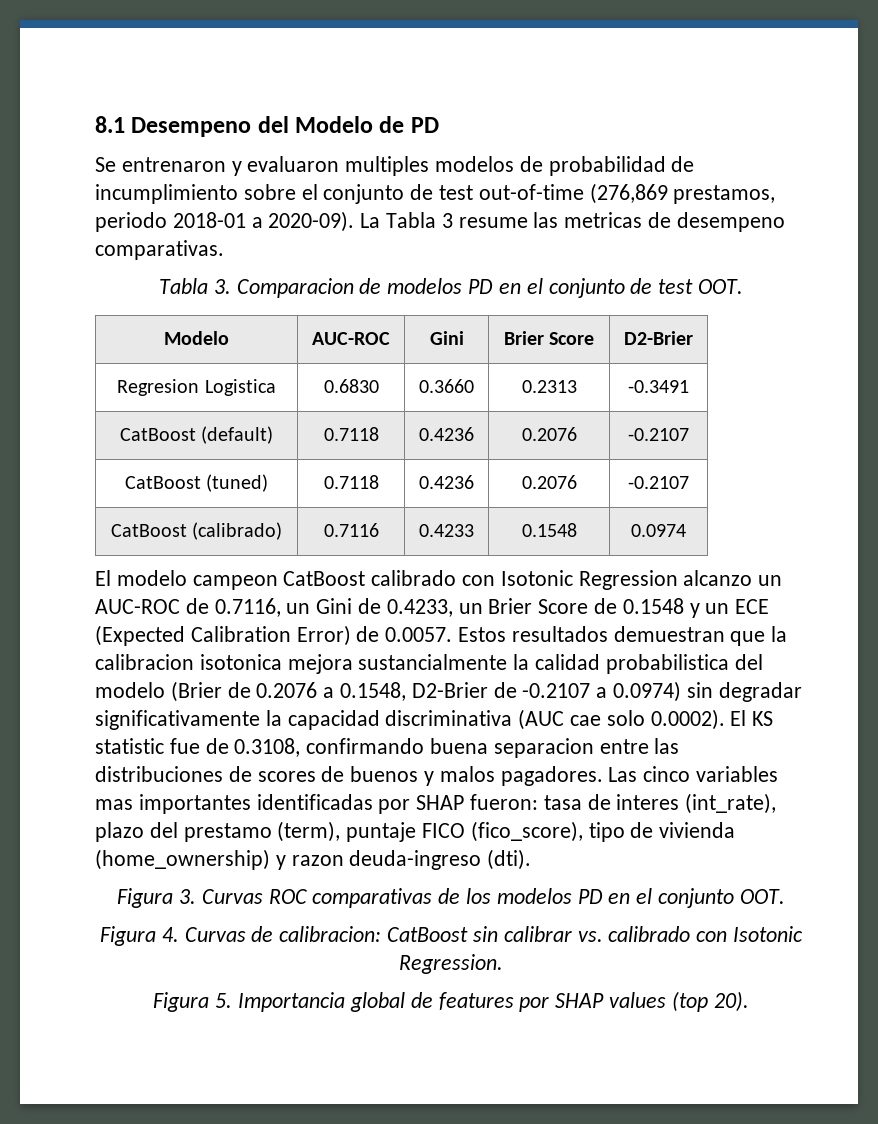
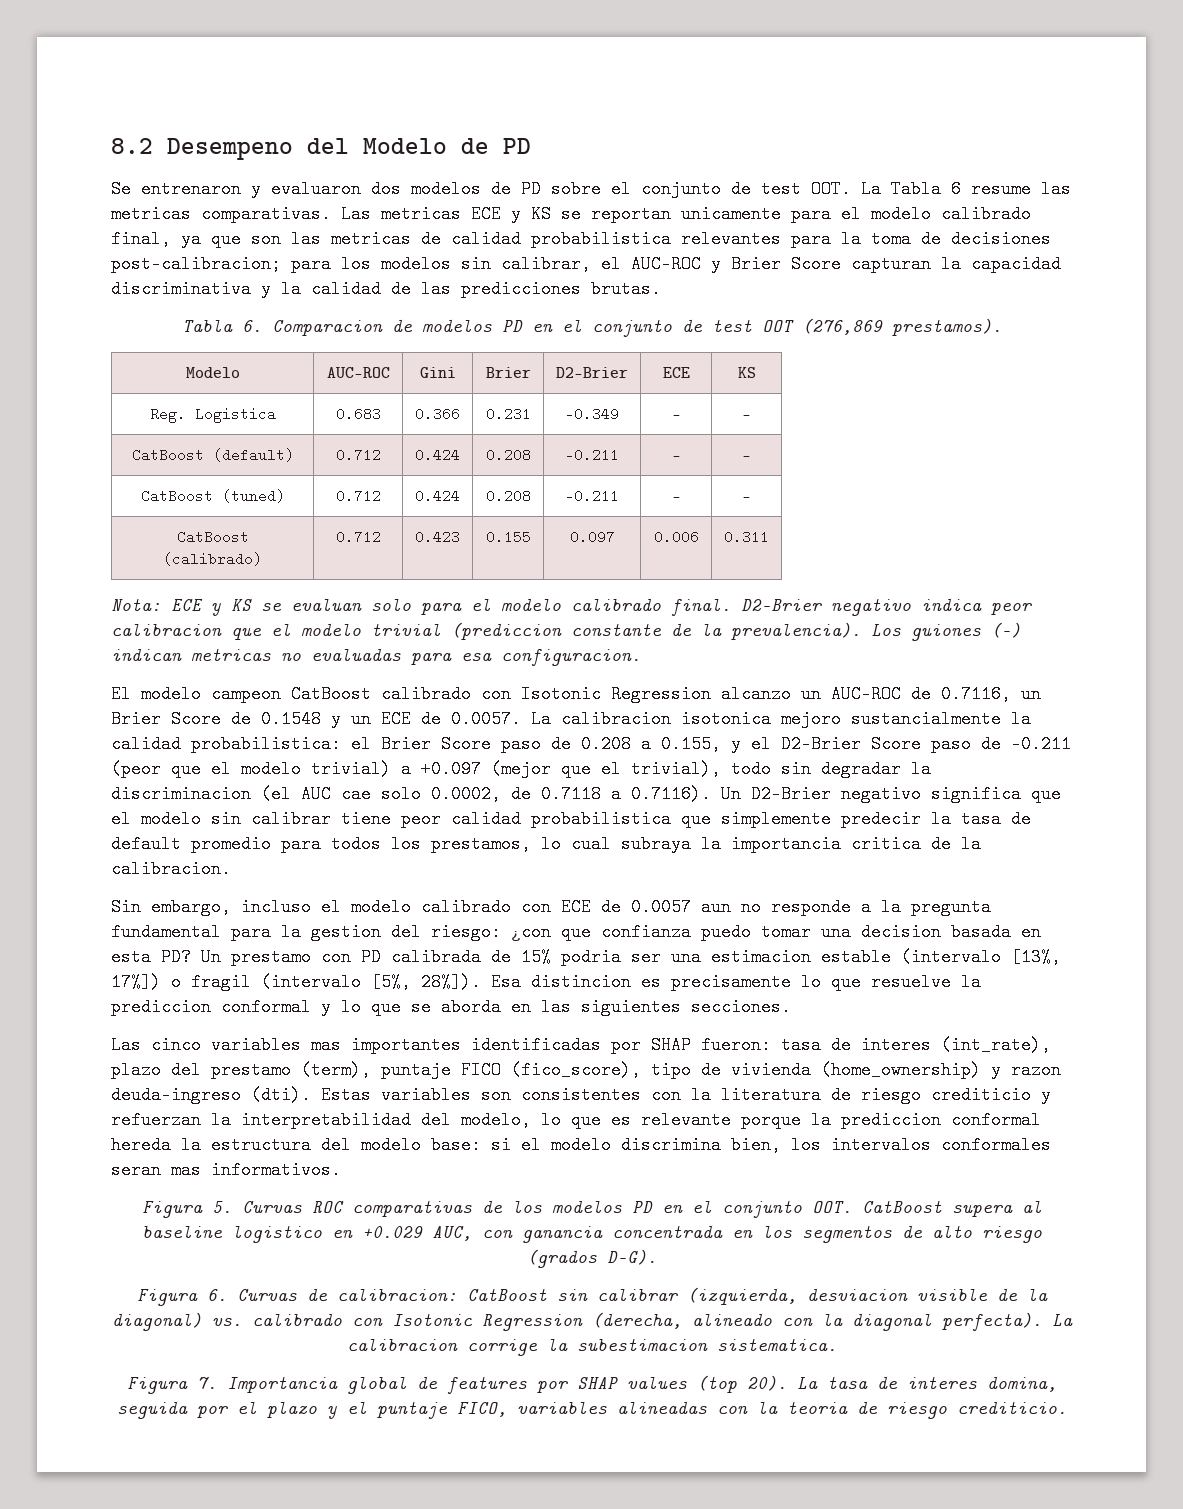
- 8.1 Desempeno del Modelo de PD
+ 8.2 Desempeno del Modelo de PD
- Se entrenaron y evaluaron multiples modelos de probabilidad de incumplimiento sobre el conjunto de test out-of-time (276,869 prestamos, periodo 2018-01 a 2020-09). La Tabla 3 resume las metricas de desempeno comparativas.
- Tabla 3. Comparacion de modelos PD en el conjunto de test OOT.
+ Se entrenaron y evaluaron dos modelos de PD sobre el conjunto de test OOT. La Tabla 6 resume las metricas comparativas. Las metricas ECE y KS se reportan unicamente para el modelo calibrado final, ya que son las metricas de calidad probabilistica relevantes para la toma de decisiones post-calibracion; para los modelos sin calibrar, el AUC-ROC y Brier Score capturan la capacidad discriminativa y la calidad de las predicciones brutas.
+ Tabla 6. Comparacion de modelos PD en el conjunto de test OOT (276,869 prestamos).
- Modelo | AUC-ROC | Gini | Brier Score | D2-Brier
- Regresion Logistica | 0.6830 | 0.3660 | 0.2313 | -0.3491
- CatBoost (default) | 0.7118 | 0.4236 | 0.2076 | -0.2107
- CatBoost (tuned) | 0.7118 | 0.4236 | 0.2076 | -0.2107
- CatBoost (calibrado) | 0.7116 | 0.4233 | 0.1548 | 0.0974
+ Modelo | AUC-ROC | Gini | Brier | D2-Brier | ECE | KS
+ Reg. Logistica | 0.683 | 0.366 | 0.231 | -0.349 | — | —
+ CatBoost (default) | 0.712 | 0.424 | 0.208 | -0.211 | — | —
+ CatBoost (tuned) | 0.712 | 0.424 | 0.208 | -0.211 | — | —
+ CatBoost (calibrado) | 0.712 | 0.423 | 0.155 | 0.097 | 0.006 | 0.311
+ Nota: ECE y KS se evaluan solo para el modelo calibrado final. D2-Brier negativo indica peor calibracion que el modelo trivial (prediccion constante de la prevalencia). Los guiones (—) indican metricas no evaluadas para esa configuracion.
- El modelo campeon CatBoost calibrado con Isotonic Regression alcanzo un AUC-ROC de 0.7116, un Gini de 0.4233, un Brier Score de 0.1548 y un ECE (Expected Calibration Error) de 0.0057. Estos resultados demuestran que la calibracion isotonica mejora sustancialmente la calidad probabilistica del modelo (Brier de 0.2076 a 0.1548, D2-Brier de -0.2107 a 0.0974) sin degradar significativamente la capacidad discriminativa (AUC cae solo 0.0002). El KS statistic fue de 0.3108, confirmando buena separacion entre las distribuciones de scores de buenos y malos pagadores. Las cinco variables mas importantes identificadas por SHAP fueron:
+ El modelo campeon CatBoost calibrado con Isotonic Regression alcanzo un AUC-ROC de 0.7116, un Brier Score de 0.1548 y un ECE de 0.0057. La calibracion isotonica mejoro sustancialmente la calidad probabilistica: el Brier Score paso de 0.208 a 0.155, y el D2-Brier Score paso de -0.211 (peor que el modelo trivial) a +0.097 (mejor que el trivial), todo sin degradar la discriminacion (el AUC cae solo 0.0002, de 0.7118 a 0.7116). Un D2-Brier negativo significa que el modelo sin calibrar tiene peor calidad probabilistica que simplemente predecir la tasa de default promedio para todos los prestamos, lo cual subraya la importancia critica de la calibracion.
+ Sin embargo, incluso el modelo calibrado con ECE de 0.0057 aun no responde a la pregunta fundamental para la gestion del riesgo: ¿con que confianza puedo tomar una decision basada en esta PD? Un prestamo con PD calibrada de 15% podria ser una estimacion estable (intervalo [13%, 17%]) o fragil (intervalo [5%, 28%]). Esa distincion es precisamente lo que resuelve la prediccion conformal y lo que se aborda en las siguientes secciones.
+ Las cinco variables mas importantes identificadas por SHAP fueron:
- tasa de interes (int_rate), plazo del prestamo (term), puntaje FICO (fico_score), tipo de vivienda (home_ownership) y razon deuda-ingreso (dti).
- Figura 3. Curvas ROC comparativas de los modelos PD en el conjunto OOT.
- Figura 4. Curvas de calibracion:
+ tasa de interes (int_rate), plazo del prestamo (term), puntaje FICO (fico_score), tipo de vivienda (home_ownership) y razon deuda-ingreso (dti). Estas variables son consistentes con la literatura de riesgo crediticio y refuerzan la interpretabilidad del modelo, lo que es relevante porque la prediccion conformal hereda la estructura del modelo base: si el modelo discrimina bien, los intervalos conformales seran mas informativos.
+ Figura 5. Curvas ROC comparativas de los modelos PD en el conjunto OOT. CatBoost supera al baseline logistico en +0.029 AUC, con ganancia concentrada en los segmentos de alto riesgo (grados D-G).
+ Figura 6. Curvas de calibracion:
- CatBoost sin calibrar vs. calibrado con Isotonic Regression.
- Figura 5. Importancia global de features por SHAP values (top 20).
+ CatBoost sin calibrar (izquierda, desviacion visible de la diagonal) vs. calibrado con Isotonic Regression (derecha, alineado con la diagonal perfecta). La calibracion corrige la subestimacion sistematica.
+ Figura 7. Importancia global de features por SHAP values (top 20).
+ La tasa de interes domina, seguida por el plazo y el puntaje FICO, variables alineadas con la teoria de riesgo crediticio.

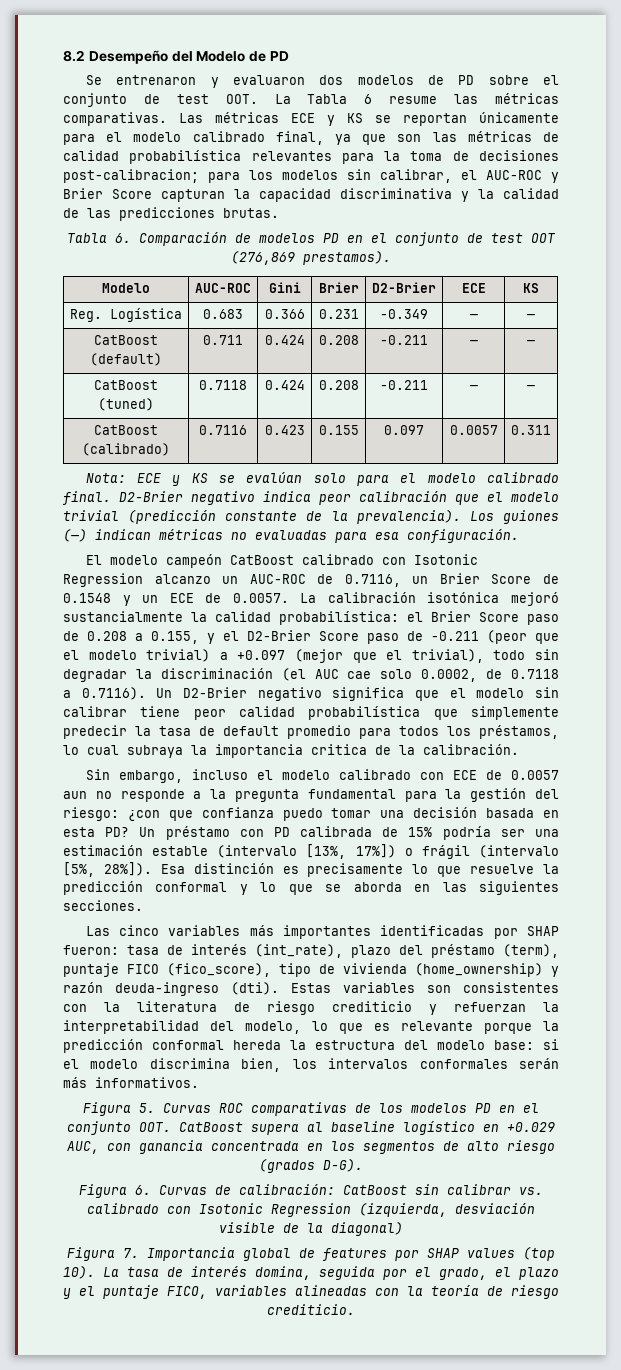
- 8.2 Desempeno del Modelo de PD
+ 8.2 Desempeño del Modelo de PD
- Se entrenaron y evaluaron dos modelos de PD sobre el conjunto de test OOT. La Tabla 6 resume las metricas comparativas.
+ Se entrenaron y evaluaron dos modelos de PD sobre el conjunto de test OOT. La Tabla 6 resume las métricas comparativas.
- Las metricas ECE y KS se reportan unicamente para el modelo calibrado final, ya que son las metricas de calidad probabilistica relevantes para la toma de decisiones post-calibracion; para los modelos sin calibrar, el AUC-ROC y Brier Score capturan la capacidad discriminativa y la calidad de las predicciones brutas.
+ Las métricas ECE y KS se reportan únicamente para el modelo calibrado final, ya que son las métricas de calidad probabilística relevantes para la toma de decisiones post-calibracion; para los modelos sin calibrar, el AUC-ROC y Brier Score capturan la capacidad discriminativa y la calidad de las predicciones brutas.
- Tabla 6. Comparacion de modelos PD en el conjunto de test OOT (276,869 prestamos).
+ Tabla 6. Comparación de modelos PD en el conjunto de test OOT (276,869 prestamos).
- Reg. Logistica | 0.683 | 0.366 | 0.231 | -0.349 | — | —
+ Reg. Logística | 0.683 | 0.366 | 0.231 | -0.349 | — | —
- CatBoost (default) | 0.712 | 0.424 | 0.208 | -0.211 | — | —
+ CatBoost (default) | 0.711 | 0.424 | 0.208 | -0.211 | — | —
- CatBoost (tuned) | 0.712 | 0.424 | 0.208 | -0.211 | — | —
+ CatBoost (tuned) | 0.7118 | 0.424 | 0.208 | -0.211 | — | —
- CatBoost (calibrado) | 0.712 | 0.423 | 0.155 | 0.097 | 0.006 | 0.311
+ CatBoost (calibrado) | 0.7116 | 0.423 | 0.155 | 0.097 | 0.0057 | 0.311
- Nota: ECE y KS se evaluan solo para el modelo calibrado final.
+ Nota: ECE y KS se evalúan solo para el modelo calibrado final.
- D2-Brier negativo indica peor calibracion que el modelo trivial (prediccion constante de la prevalencia).
+ D2-Brier negativo indica peor calibración que el modelo trivial (predicción constante de la prevalencia).
- Los guiones (—) indican metricas no evaluadas para esa configuracion.
+ Los guiones (—) indican métricas no evaluadas para esa configuración.
- El modelo campeon CatBoost calibrado con Isotonic Regression alcanzo un AUC-ROC de 0.7116, un Brier Score de 0.1548 y un ECE de 0.0057. La calibracion isotonica mejoro sustancialmente la calidad probabilistica:
+ El modelo campeón CatBoost calibrado con Isotonic Regression alcanzo un AUC-ROC de 0.7116, un Brier Score de 0.1548 y un ECE de 0.0057. La calibración isotónica mejoró sustancialmente la calidad probabilística:
- el Brier Score paso de 0.208 a 0.155, y el D2-Brier Score paso de -0.211 (peor que el modelo trivial) a +0.097 (mejor que el trivial), todo sin degradar la discriminacion (el AUC cae solo 0.0002, de 0.7118 a 0.7116). Un D2-Brier negativo significa que el modelo sin calibrar tiene peor calidad probabilistica que simplemente predecir la tasa de default promedio para todos los prestamos, lo cual subraya la importancia critica de la calibracion.
+ el Brier Score paso de 0.208 a 0.155, y el D2-Brier Score paso de -0.211 (peor que el modelo trivial) a +0.097 (mejor que el trivial), todo sin degradar la discriminación (el AUC cae solo 0.0002, de 0.7118 a 0.7116). Un D2-Brier negativo significa que el modelo sin calibrar tiene peor calidad probabilística que simplemente predecir la tasa de default promedio para todos los préstamos, lo cual subraya la importancia critica de la calibración.
- Sin embargo, incluso el modelo calibrado con ECE de 0.0057 aun no responde a la pregunta fundamental para la gestion del riesgo: ¿con que confianza puedo tomar una decision basada en esta PD?
+ Sin embargo, incluso el modelo calibrado con ECE de 0.0057 aun no responde a la pregunta fundamental para la gestión del riesgo: ¿con que confianza puedo tomar una decisión basada en esta PD?
- Un prestamo con PD calibrada de 15% podria ser una estimacion estable (intervalo [13%, 17%]) o fragil (intervalo [5%, 28%]).
+ Un préstamo con PD calibrada de 15% podría ser una estimación estable (intervalo [13%, 17%]) o frágil (intervalo [5%, 28%]).
- Esa distincion es precisamente lo que resuelve la prediccion conformal y lo que se aborda en las siguientes secciones.
+ Esa distinción es precisamente lo que resuelve la predicción conformal y lo que se aborda en las siguientes secciones.
- Las cinco variables mas importantes identificadas por SHAP fueron: tasa de interes (int_rate), plazo del prestamo (term), puntaje FICO (fico_score), tipo de vivienda (home_ownership) y razon deuda-ingreso (dti).
+ Las cinco variables más importantes identificadas por SHAP fueron: tasa de interés (int_rate), plazo del préstamo (term), puntaje FICO (fico_score), tipo de vivienda (home_ownership) y razón deuda-ingreso (dti).
- Estas variables son consistentes con la literatura de riesgo crediticio y refuerzan la interpretabilidad del modelo, lo que es relevante porque la prediccion conformal hereda la estructura del modelo base: si el modelo discrimina bien, los intervalos conformales seran mas informativos.
+ Estas variables son consistentes con la literatura de riesgo crediticio y refuerzan la interpretabilidad del modelo, lo que es relevante porque la predicción conformal hereda la estructura del modelo base: si el modelo discrimina bien, los intervalos conformales serán más informativos.
- Figura 5. Curvas ROC comparativas de los modelos PD en el conjunto OOT. CatBoost supera al baseline logistico en +0.029 AUC, con ganancia concentrada en los segmentos de alto riesgo (grados D-G).
+ Figura 5. Curvas ROC comparativas de los modelos PD en el conjunto OOT. CatBoost supera al baseline logístico en +0.029 AUC, con ganancia concentrada en los segmentos de alto riesgo (grados D-G).
- Figura 6. Curvas de calibracion: CatBoost sin calibrar (izquierda, desviacion visible de la diagonal) vs. calibrado con Isotonic Regression (derecha, alineado con la diagonal perfecta). La calibracion corrige la subestimacion sistematica.
+ Figura 6. Curvas de calibración: CatBoost sin calibrar vs. calibrado con Isotonic Regression (izquierda, desviación visible de la diagonal)
- Figura 7. Importancia global de features por SHAP values (top 20).
+ Figura 7. Importancia global de features por SHAP values (top 10).
- La tasa de interes domina, seguida por el plazo y el puntaje FICO, variables alineadas con la teoria de riesgo crediticio.
+ La tasa de interés domina, seguida por el grado, el plazo y el puntaje FICO, variables alineadas con la teoría de riesgo crediticio.

